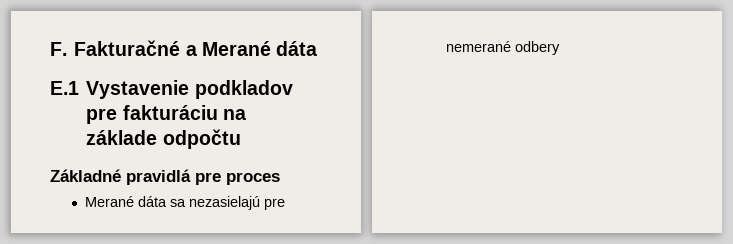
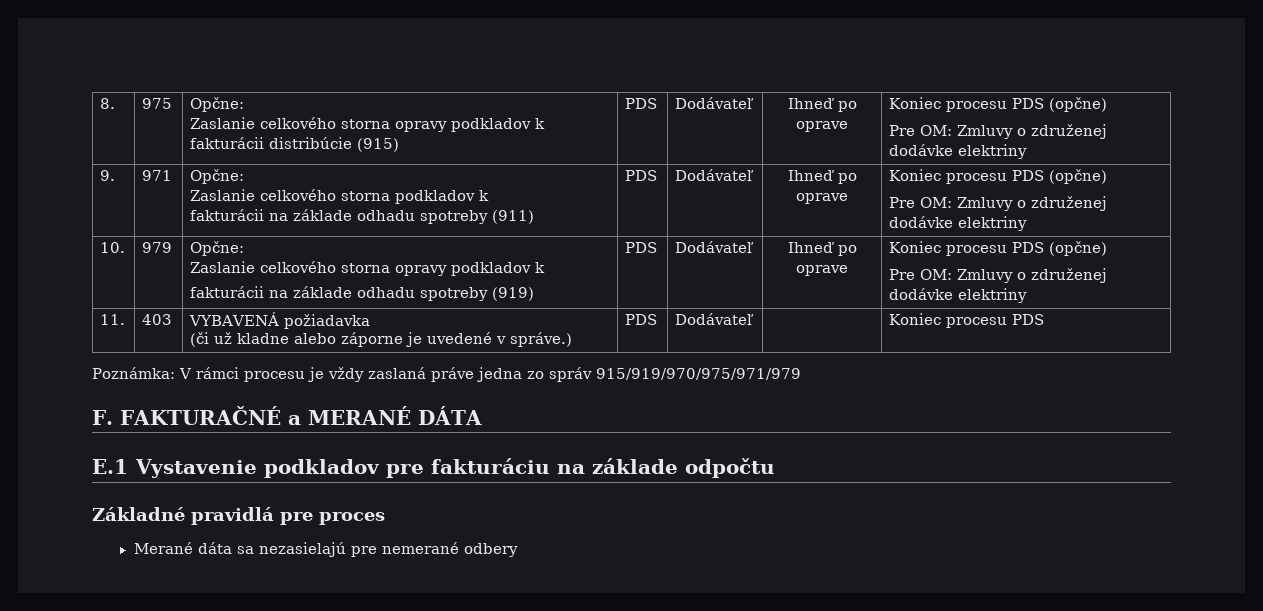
- F. Fakturačné a Merané dáta
+ 8. | 975 | Opčne:
+ Zaslanie celkového storna opravy podkladov k fakturácii distribúcie (915) | PDS | Dodávateľ | Ihneď po oprave | Koniec procesu PDS (opčne)
+ Pre OM: Zmluvy o združenej dodávke elektriny
+ 9. | 971 | Opčne:
+ Zaslanie celkového storna podkladov k
+ fakturácii na základe odhadu spotreby (911) | PDS | Dodávateľ | Ihneď po oprave | Koniec procesu PDS (opčne)
+ Pre OM: Zmluvy o združenej dodávke elektriny
+ 10. | 979 | Opčne:
+ Zaslanie celkového storna opravy podkladov k
+ fakturácii na základe odhadu spotreby (919) | PDS | Dodávateľ | Ihneď po oprave | Koniec procesu PDS (opčne)
+ Pre OM: Zmluvy o združenej dodávke elektriny
+ 11. | 403 | VYBAVENÁ požiadavka
+ (či už kladne alebo záporne je uvedené v správe.) | PDS | Dodávateľ | | Koniec procesu PDS
+ Poznámka: V rámci procesu je vždy zaslaná práve jedna zo správ 915/919/970/975/971/979
+ F. FAKTURAČNÉ a MERANÉ DÁTA

